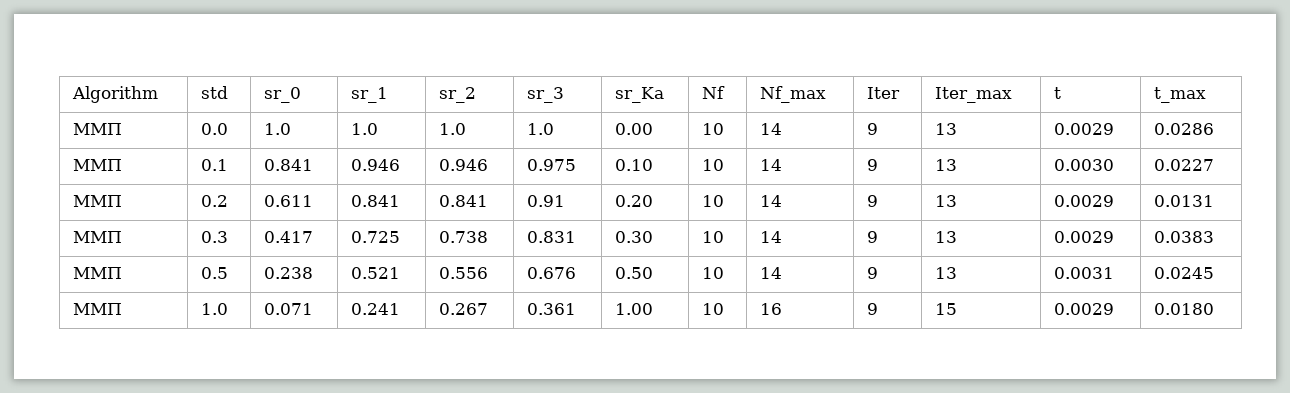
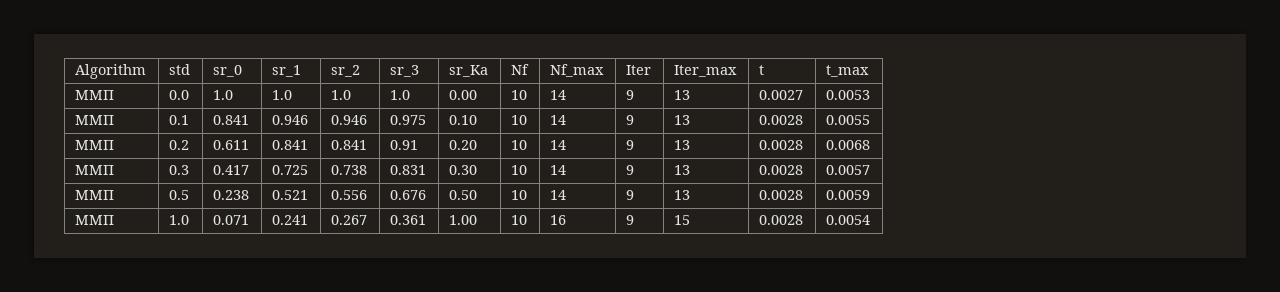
- ММП | 0.0 | 1.0 | 1.0 | 1.0 | 1.0 | 0.00 | 10 | 14 | 9 | 13 | 0.0029 | 0.0286
+ ММП | 0.0 | 1.0 | 1.0 | 1.0 | 1.0 | 0.00 | 10 | 14 | 9 | 13 | 0.0027 | 0.0053
- ММП | 0.1 | 0.841 | 0.946 | 0.946 | 0.975 | 0.10 | 10 | 14 | 9 | 13 | 0.0030 | 0.0227
+ ММП | 0.1 | 0.841 | 0.946 | 0.946 | 0.975 | 0.10 | 10 | 14 | 9 | 13 | 0.0028 | 0.0055
- ММП | 0.2 | 0.611 | 0.841 | 0.841 | 0.91 | 0.20 | 10 | 14 | 9 | 13 | 0.0029 | 0.0131
+ ММП | 0.2 | 0.611 | 0.841 | 0.841 | 0.91 | 0.20 | 10 | 14 | 9 | 13 | 0.0028 | 0.0068
- ММП | 0.3 | 0.417 | 0.725 | 0.738 | 0.831 | 0.30 | 10 | 14 | 9 | 13 | 0.0029 | 0.0383
+ ММП | 0.3 | 0.417 | 0.725 | 0.738 | 0.831 | 0.30 | 10 | 14 | 9 | 13 | 0.0028 | 0.0057
- ММП | 0.5 | 0.238 | 0.521 | 0.556 | 0.676 | 0.50 | 10 | 14 | 9 | 13 | 0.0031 | 0.0245
+ ММП | 0.5 | 0.238 | 0.521 | 0.556 | 0.676 | 0.50 | 10 | 14 | 9 | 13 | 0.0028 | 0.0059
- ММП | 1.0 | 0.071 | 0.241 | 0.267 | 0.361 | 1.00 | 10 | 16 | 9 | 15 | 0.0029 | 0.0180
+ ММП | 1.0 | 0.071 | 0.241 | 0.267 | 0.361 | 1.00 | 10 | 16 | 9 | 15 | 0.0028 | 0.0054

